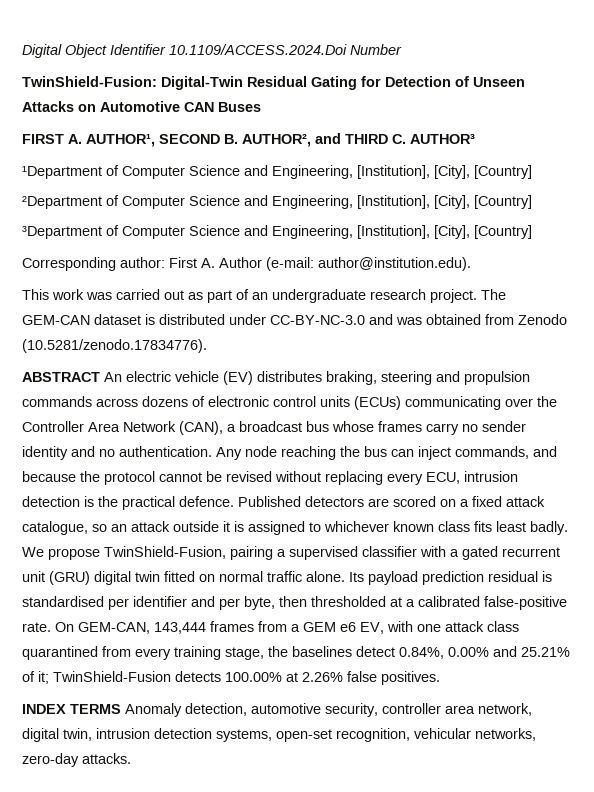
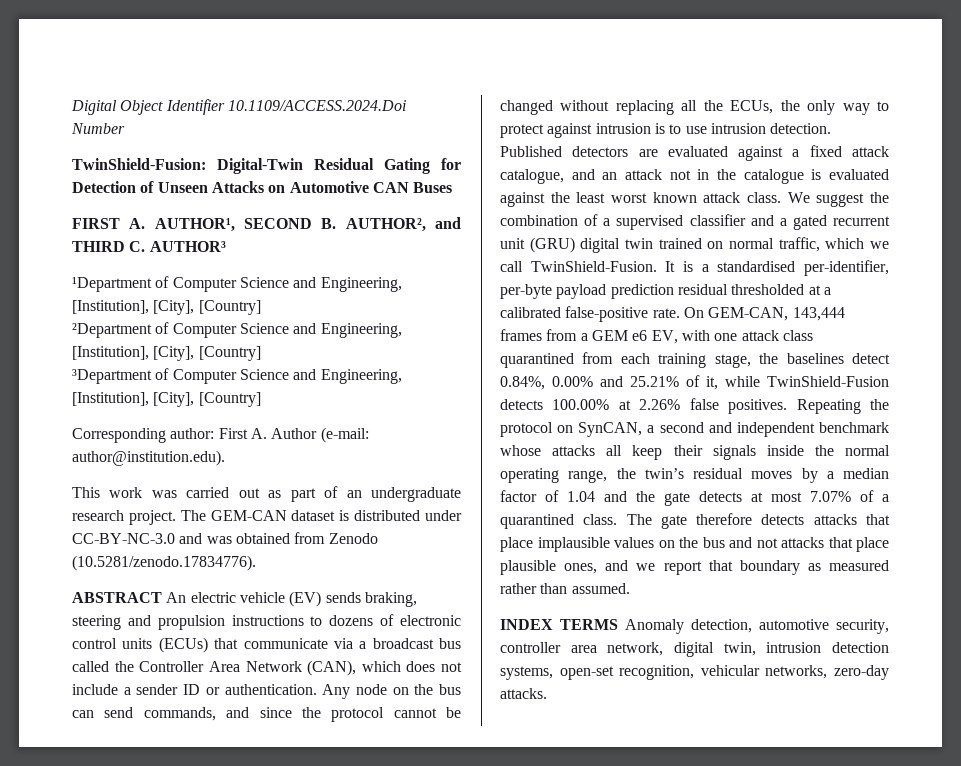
- ABSTRACT An electric vehicle (EV) distributes braking, steering and propulsion commands across dozens of electronic control units (ECUs) communicating over the Controller Area Network (CAN), a broadcast bus whose frames carry no sender identity and no authentication.
+ ABSTRACT An electric vehicle (EV) sends braking, steering and propulsion instructions to dozens of electronic control units (ECUs) that communicate via a broadcast bus called the Controller Area Network (CAN), which does not include a sender ID or authentication.
- Any node reaching the bus can inject commands, and because the protocol cannot be revised without replacing every ECU, intrusion detection is the practical defence.
+ Any node on the bus can send commands, and since the protocol cannot be changed without replacing all the ECUs, the only way to protect against intrusion is to use intrusion detection.
- Published detectors are scored on a fixed attack catalogue, so an attack outside it is assigned to whichever known class fits least badly. We propose TwinShield-Fusion, pairing a supervised classifier with a gated recurrent unit (GRU) digital twin fitted on normal traffic alone. Its payload prediction residual is standardised per identifier and per byte, then thresholded at a calibrated false-positive rate.
+ Published detectors are evaluated against a fixed attack catalogue, and an attack not in the catalogue is evaluated against the least worst known attack class. We suggest the combination of a supervised classifier and a gated recurrent unit (GRU) digital twin trained on normal traffic, which we call TwinShield-Fusion. It is a standardised per-identifier, per-byte payload prediction residual thresholded at a calibrated false-positive rate.
- On GEM-CAN, 143,444 frames from a GEM e6 EV, with one attack class quarantined from every training stage, the baselines detect 0.84%, 0.00% and 25.21% of it; TwinShield-Fusion detects 100.00% at 2.26% false positives.
+ On GEM-CAN, 143,444 frames from a GEM e6 EV, with one attack class quarantined from each training stage, the baselines detect 0.84%, 0.00% and 25.21% of it, while TwinShield-Fusion detects 100.00% at 2.26% false positives. Repeating the protocol on SynCAN, a second and independent benchmark whose attacks all keep their signals inside the normal operating range, the twin’s residual moves by a median factor of 1.04 and the gate detects at most 7.07% of a quarantined class. The gate therefore detects attacks that place implausible values on the bus and not attacks that place plausible ones, and we report that boundary as measured rather than assumed.

